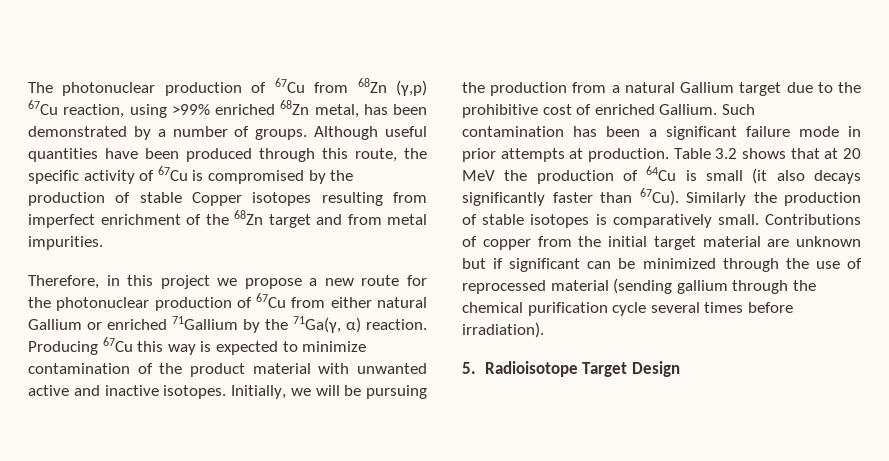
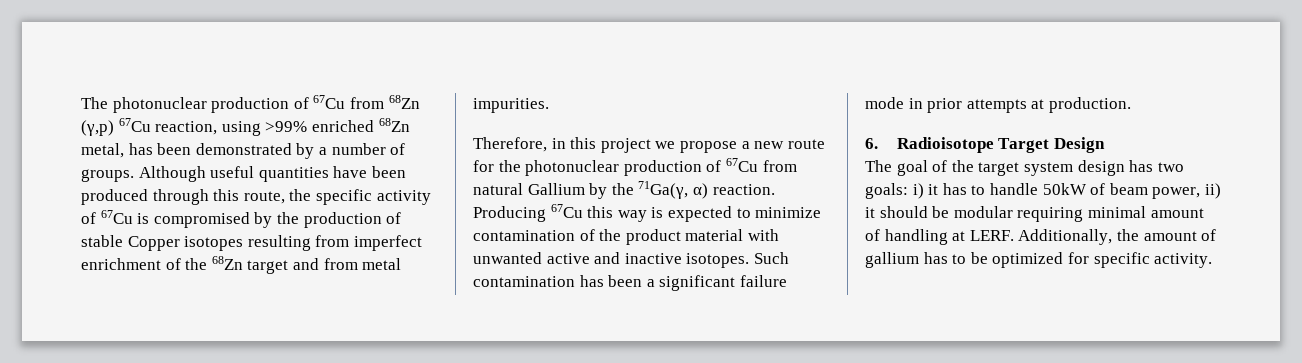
- Therefore, in this project we propose a new route for the photonuclear production of 67Cu from either natural Gallium or enriched 71Gallium by the 71Ga(γ, α) reaction.
+ Therefore, in this project we propose a new route for the photonuclear production of 67Cu from natural Gallium by the 71Ga(γ, α) reaction.
- Initially, we will be pursuing the production from a natural Gallium target due to the prohibitive cost of enriched Gallium.
- Such contamination has been a significant failure mode in prior attempts at production. Table 3.2 shows that at 20 MeV the production of 64Cu is small (it also decays significantly faster than 67Cu). Similarly the production of stable isotopes is comparatively small. Contributions of copper from the initial target material are unknown but if significant can be minimized through the use of reprocessed material (sending gallium through the chemical purification cycle several times before irradiation).
- 5. Radioisotope Target Design
+ Such contamination has been a significant failure mode in prior attempts at production.
+ 6. Radioisotope Target Design
+ The goal of the target system design has two goals: i) it has to handle 50kW of beam power, ii) it should be modular requiring minimal amount of handling at LERF. Additionally, the amount of gallium has to be optimized for specific activity.

